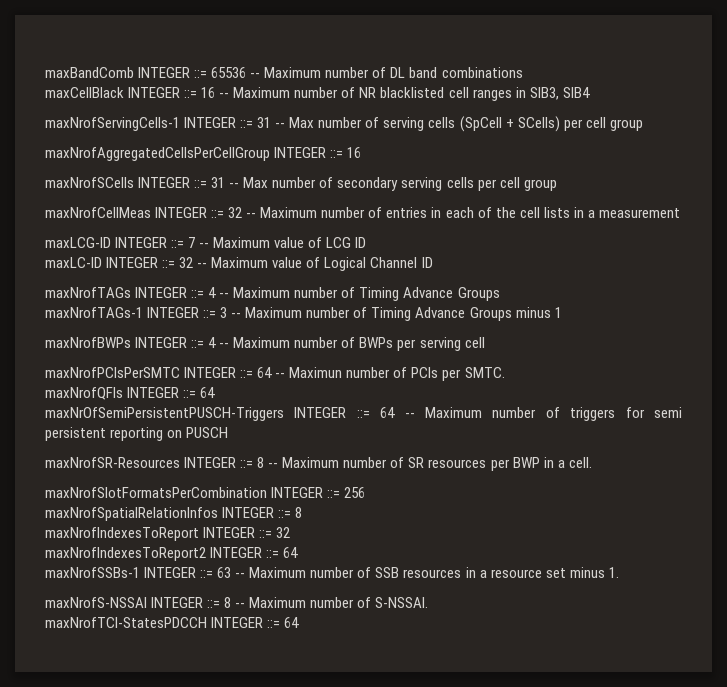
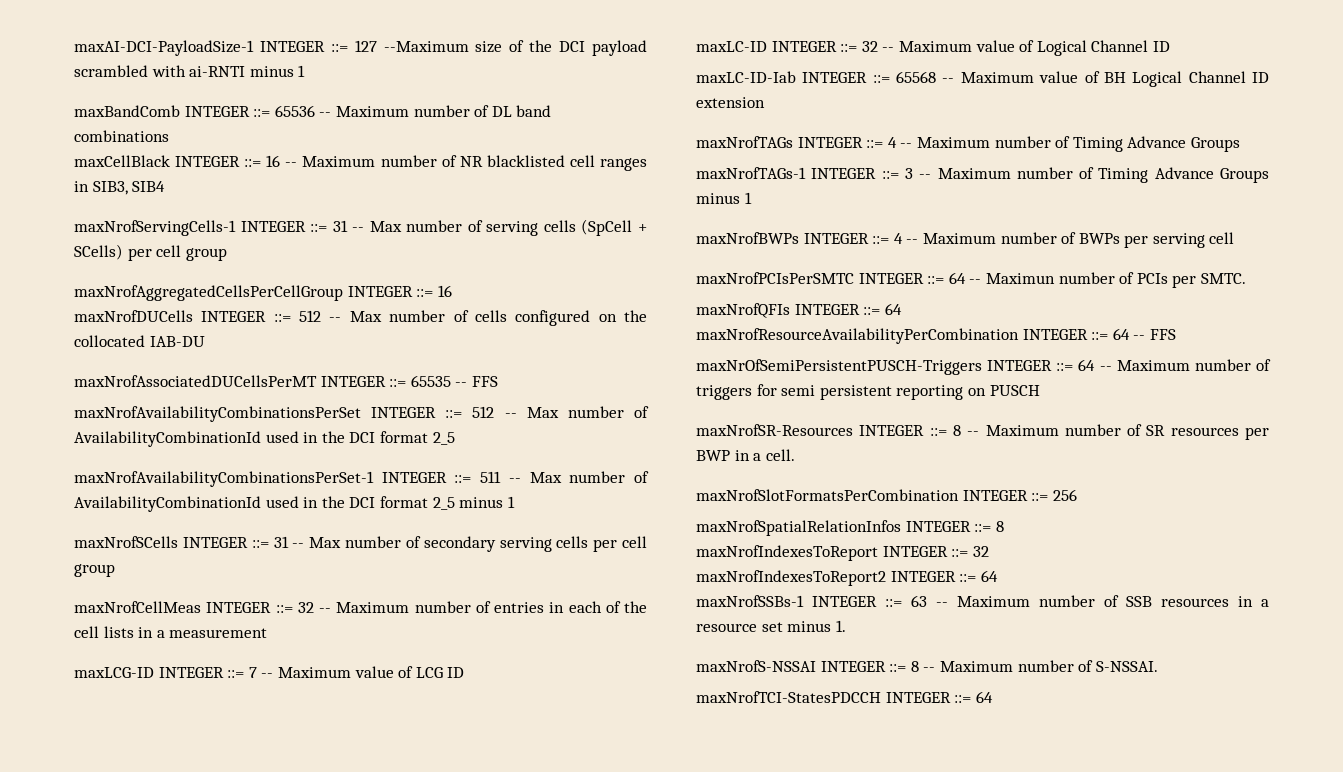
+ maxAI-DCI-PayloadSize-1 INTEGER ::= 127 --Maximum size of the DCI payload scrambled with ai-RNTI minus 1
+ maxNrofDUCells INTEGER ::= 512 -- Max number of cells configured on the collocated IAB-DU
+ maxNrofAssociatedDUCellsPerMT INTEGER ::= 65535 -- FFS
+ maxNrofAvailabilityCombinationsPerSet INTEGER ::= 512 -- Max number of AvailabilityCombinationId used in the DCI format 2_5
+ maxNrofAvailabilityCombinationsPerSet-1 INTEGER ::= 511 -- Max number of AvailabilityCombinationId used in the DCI format 2_5 minus 1
+ maxLC-ID-Iab INTEGER ::= 65568 -- Maximum value of BH Logical Channel ID extension
+ maxNrofResourceAvailabilityPerCombination INTEGER ::= 64 -- FFS

